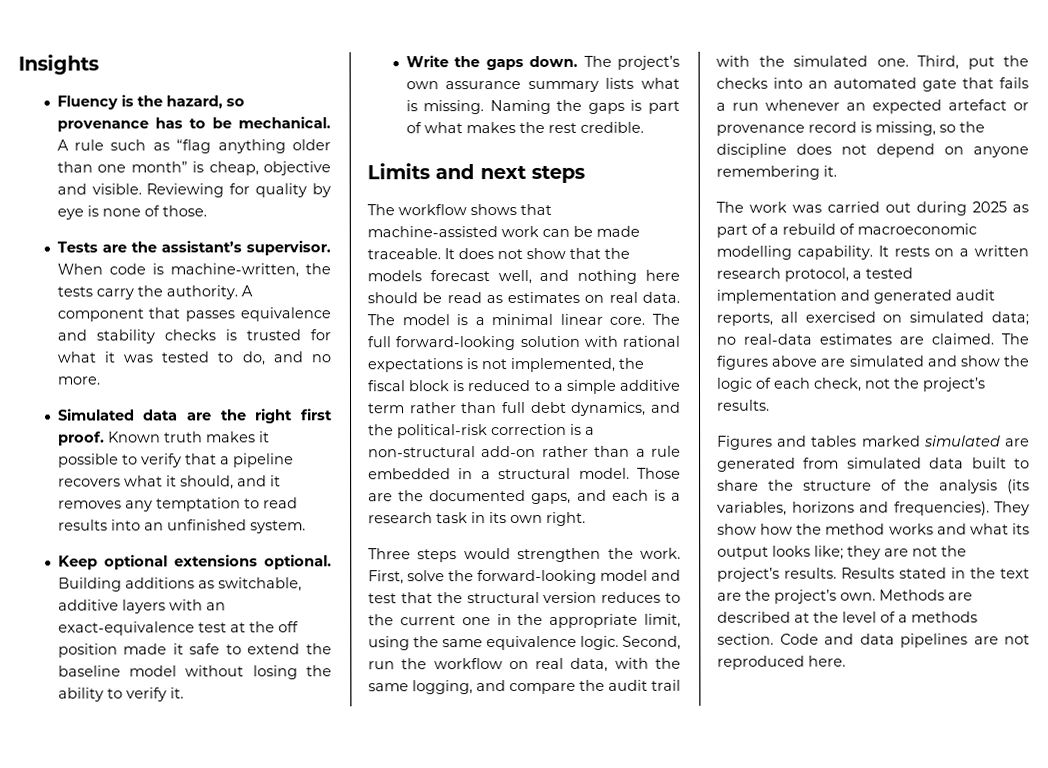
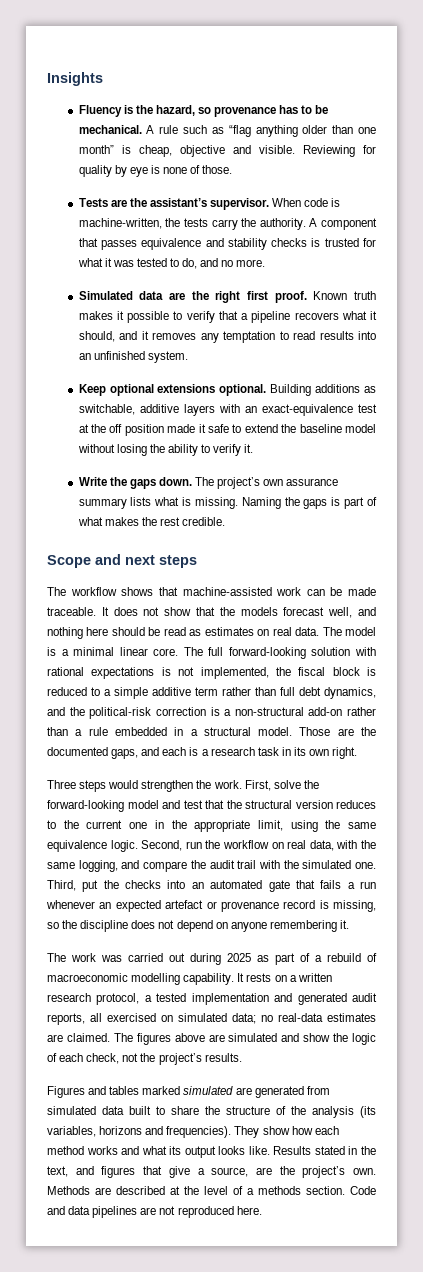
- Limits and next steps
+ Scope and next steps
- They show how the method works and what its output looks like; they are not the project’s results. Results stated in the text are the project’s own.
+ They show how each method works and what its output looks like. Results stated in the text, and figures that give a source, are the project’s own.

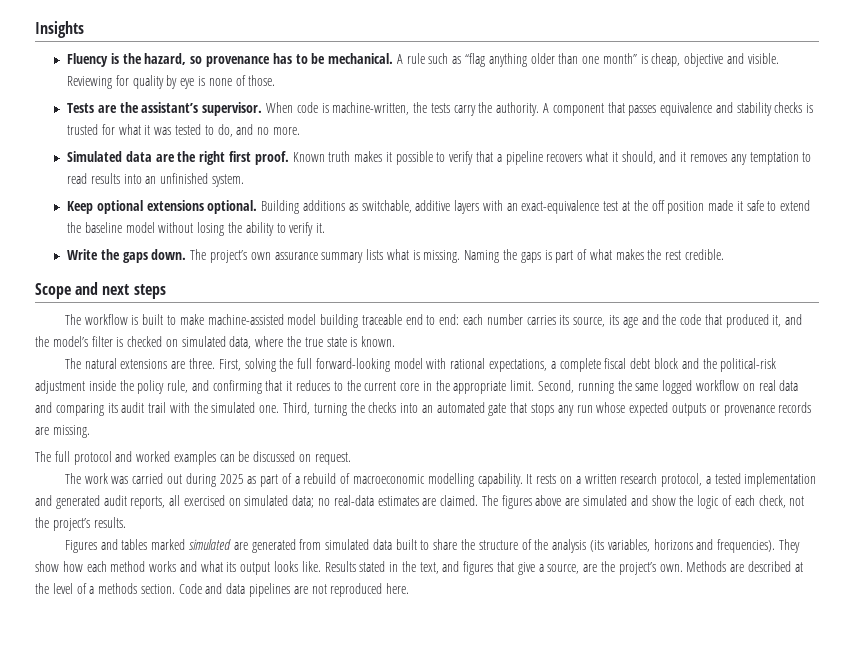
- The workflow shows that machine-assisted work can be made traceable. It does not show that the models forecast well, and nothing here should be read as estimates on real data. The model is a minimal linear core. The full forward-looking solution with rational expectations is not implemented, the fiscal block is reduced to a simple additive term rather than full debt dynamics, and the political-risk correction is a non-structural add-on rather than a rule embedded in a structural model. Those are the documented gaps, and each is a research task in its own right.
- Three steps would strengthen the work. First, solve the forward-looking model and test that the structural version reduces to the current one in the appropriate limit, using the same equivalence logic. Second, run the workflow on real data, with the same logging, and compare the audit trail with the simulated one.
+ The workflow is built to make machine-assisted model building traceable end to end: each number carries its source, its age and the code that produced it, and the model’s filter is checked on simulated data, where the true state is known.
+ The natural extensions are three. First, solving the full forward-looking model with rational expectations, a complete fiscal debt block and the political-risk adjustment inside the policy rule, and confirming that it reduces to the current core in the appropriate limit. Second, running the same logged workflow on real data and comparing its audit trail with the simulated one.
- Third, put the checks into an automated gate that fails a run whenever an expected artefact or provenance record is missing, so the discipline does not depend on anyone remembering it.
+ Third, turning the checks into an automated gate that stops any run whose expected outputs or provenance records are missing.
+ The full protocol and worked examples can be discussed on request.

